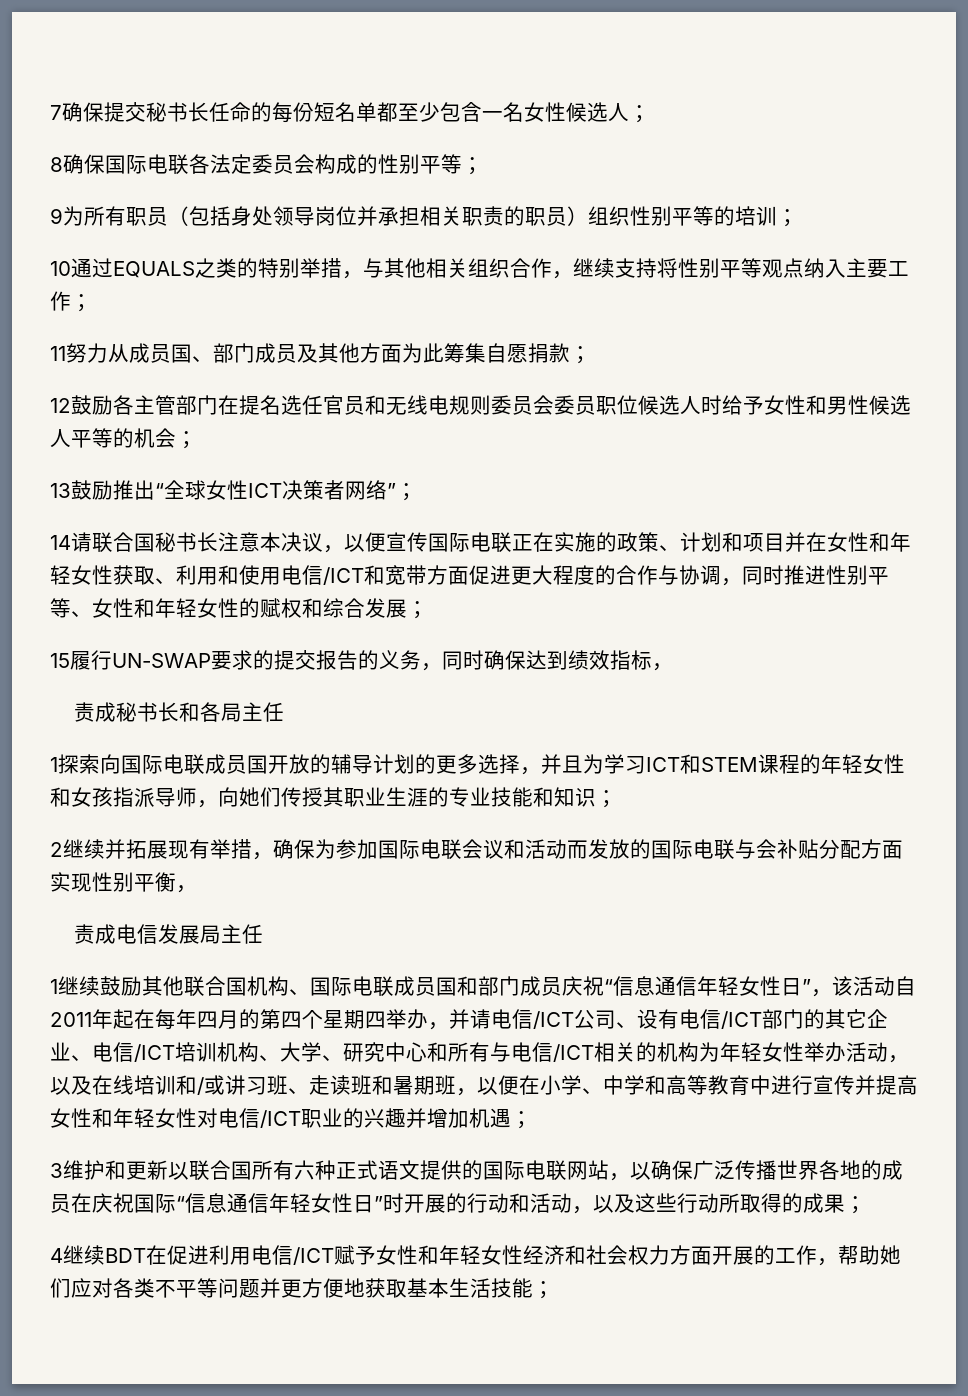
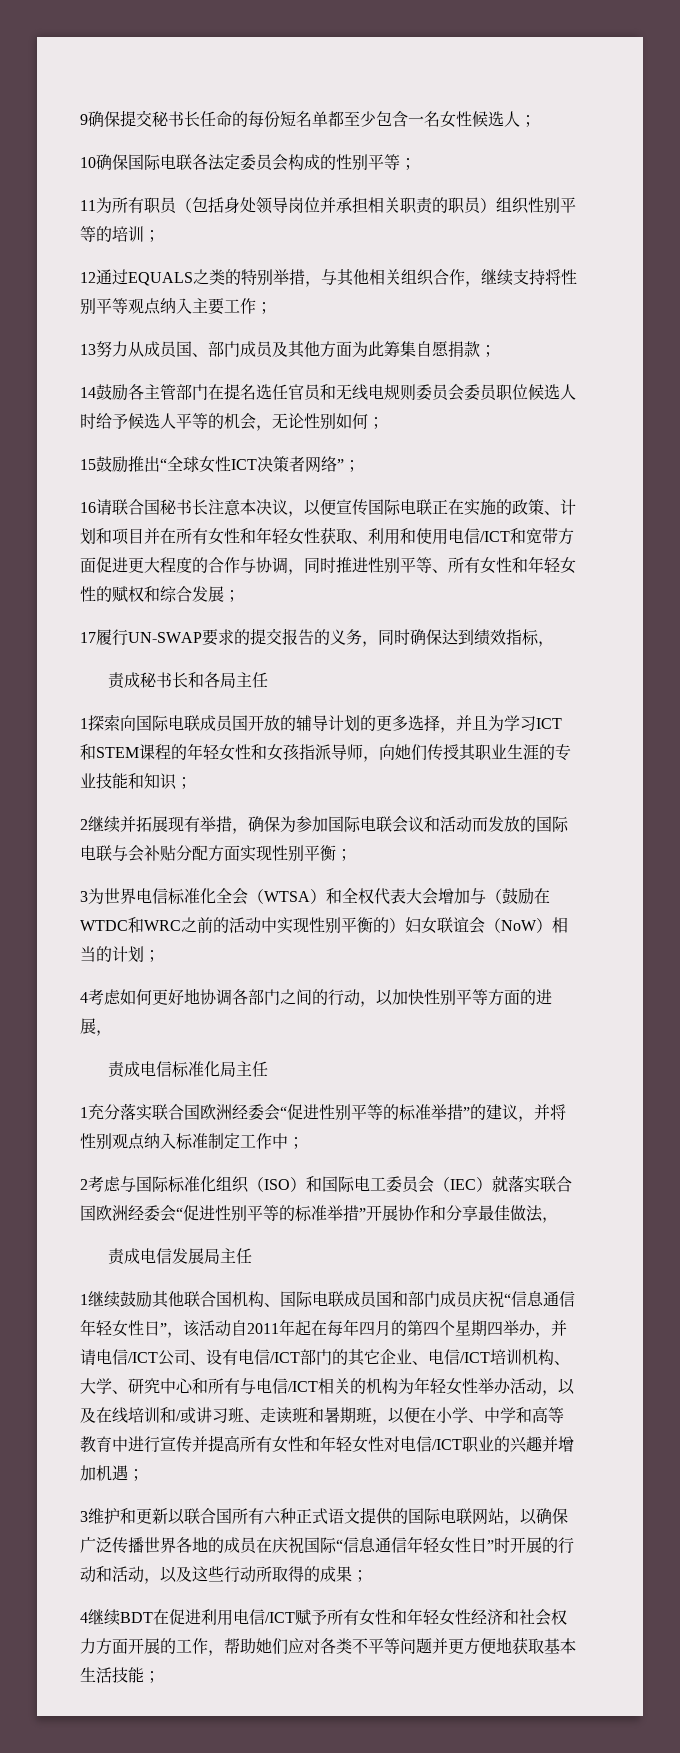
- 7确保提交秘书长任命的每份短名单都至少包含一名女性候选人；
+ 9确保提交秘书长任命的每份短名单都至少包含一名女性候选人；
- 8确保国际电联各法定委员会构成的性别平等；
+ 10确保国际电联各法定委员会构成的性别平等；
- 9为所有职员（包括身处领导岗位并承担相关职责的职员）组织性别平等的培训；
+ 11为所有职员（包括身处领导岗位并承担相关职责的职员）组织性别平等的培训；
- 10通过EQUALS之类的特别举措，与其他相关组织合作，继续支持将性别平等观点纳入主要工作；
+ 12通过EQUALS之类的特别举措，与其他相关组织合作，继续支持将性别平等观点纳入主要工作；
- 11努力从成员国、部门成员及其他方面为此筹集自愿捐款；
+ 13努力从成员国、部门成员及其他方面为此筹集自愿捐款；
- 12鼓励各主管部门在提名选任官员和无线电规则委员会委员职位候选人时给予女性和男性候选人平等的机会；
- 13鼓励推出“全球女性ICT决策者网络”；
+ 14鼓励各主管部门在提名选任官员和无线电规则委员会委员职位候选人时给予候选人平等的机会，无论性别如何；
+ 15鼓励推出“全球女性ICT决策者网络”；
- 14请联合国秘书长注意本决议，以便宣传国际电联正在实施的政策、计划和项目并在女性和年轻女性获取、利用和使用电信/ICT和宽带方面促进更大程度的合作与协调，同时推进性别平等、女性和年轻女性的赋权和综合发展；
+ 16请联合国秘书长注意本决议，以便宣传国际电联正在实施的政策、计划和项目并在所有女性和年轻女性获取、利用和使用电信/ICT和宽带方面促进更大程度的合作与协调，同时推进性别平等、所有女性和年轻女性的赋权和综合发展；
- 15履行UN-SWAP要求的提交报告的义务，同时确保达到绩效指标，
+ 17履行UN-SWAP要求的提交报告的义务，同时确保达到绩效指标，
- 2继续并拓展现有举措，确保为参加国际电联会议和活动而发放的国际电联与会补贴分配方面实现性别平衡，
+ 2继续并拓展现有举措，确保为参加国际电联会议和活动而发放的国际电联与会补贴分配方面实现性别平衡；
+ 3为世界电信标准化全会（WTSA）和全权代表大会增加与（鼓励在WTDC和WRC之前的活动中实现性别平衡的）妇女联谊会（NoW）相当的计划；
+ 4考虑如何更好地协调各部门之间的行动，以加快性别平等方面的进展，
+ 责成电信标准化局主任
+ 1充分落实联合国欧洲经委会“促进性别平等的标准举措”的建议，并将性别观点纳入标准制定工作中；
+ 2考虑与国际标准化组织（ISO）和国际电工委员会（IEC）就落实联合国欧洲经委会“促进性别平等的标准举措”开展协作和分享最佳做法，
- 1继续鼓励其他联合国机构、国际电联成员国和部门成员庆祝“信息通信年轻女性日”，该活动自2011年起在每年四月的第四个星期四举办，并请电信/ICT公司、设有电信/ICT部门的其它企业、电信/ICT培训机构、大学、研究中心和所有与电信/ICT相关的机构为年轻女性举办活动，以及在线培训和/或讲习班、走读班和暑期班，以便在小学、中学和高等教育中进行宣传并提高女性和年轻女性对电信/ICT职业的兴趣并增加机遇；
+ 1继续鼓励其他联合国机构、国际电联成员国和部门成员庆祝“信息通信年轻女性日”，该活动自2011年起在每年四月的第四个星期四举办，并请电信/ICT公司、设有电信/ICT部门的其它企业、电信/ICT培训机构、大学、研究中心和所有与电信/ICT相关的机构为年轻女性举办活动，以及在线培训和/或讲习班、走读班和暑期班，以便在小学、中学和高等教育中进行宣传并提高所有女性和年轻女性对电信/ICT职业的兴趣并增加机遇；
- 4继续BDT在促进利用电信/ICT赋予女性和年轻女性经济和社会权力方面开展的工作，帮助她们应对各类不平等问题并更方便地获取基本生活技能；
+ 4继续BDT在促进利用电信/ICT赋予所有女性和年轻女性经济和社会权力方面开展的工作，帮助她们应对各类不平等问题并更方便地获取基本生活技能；

